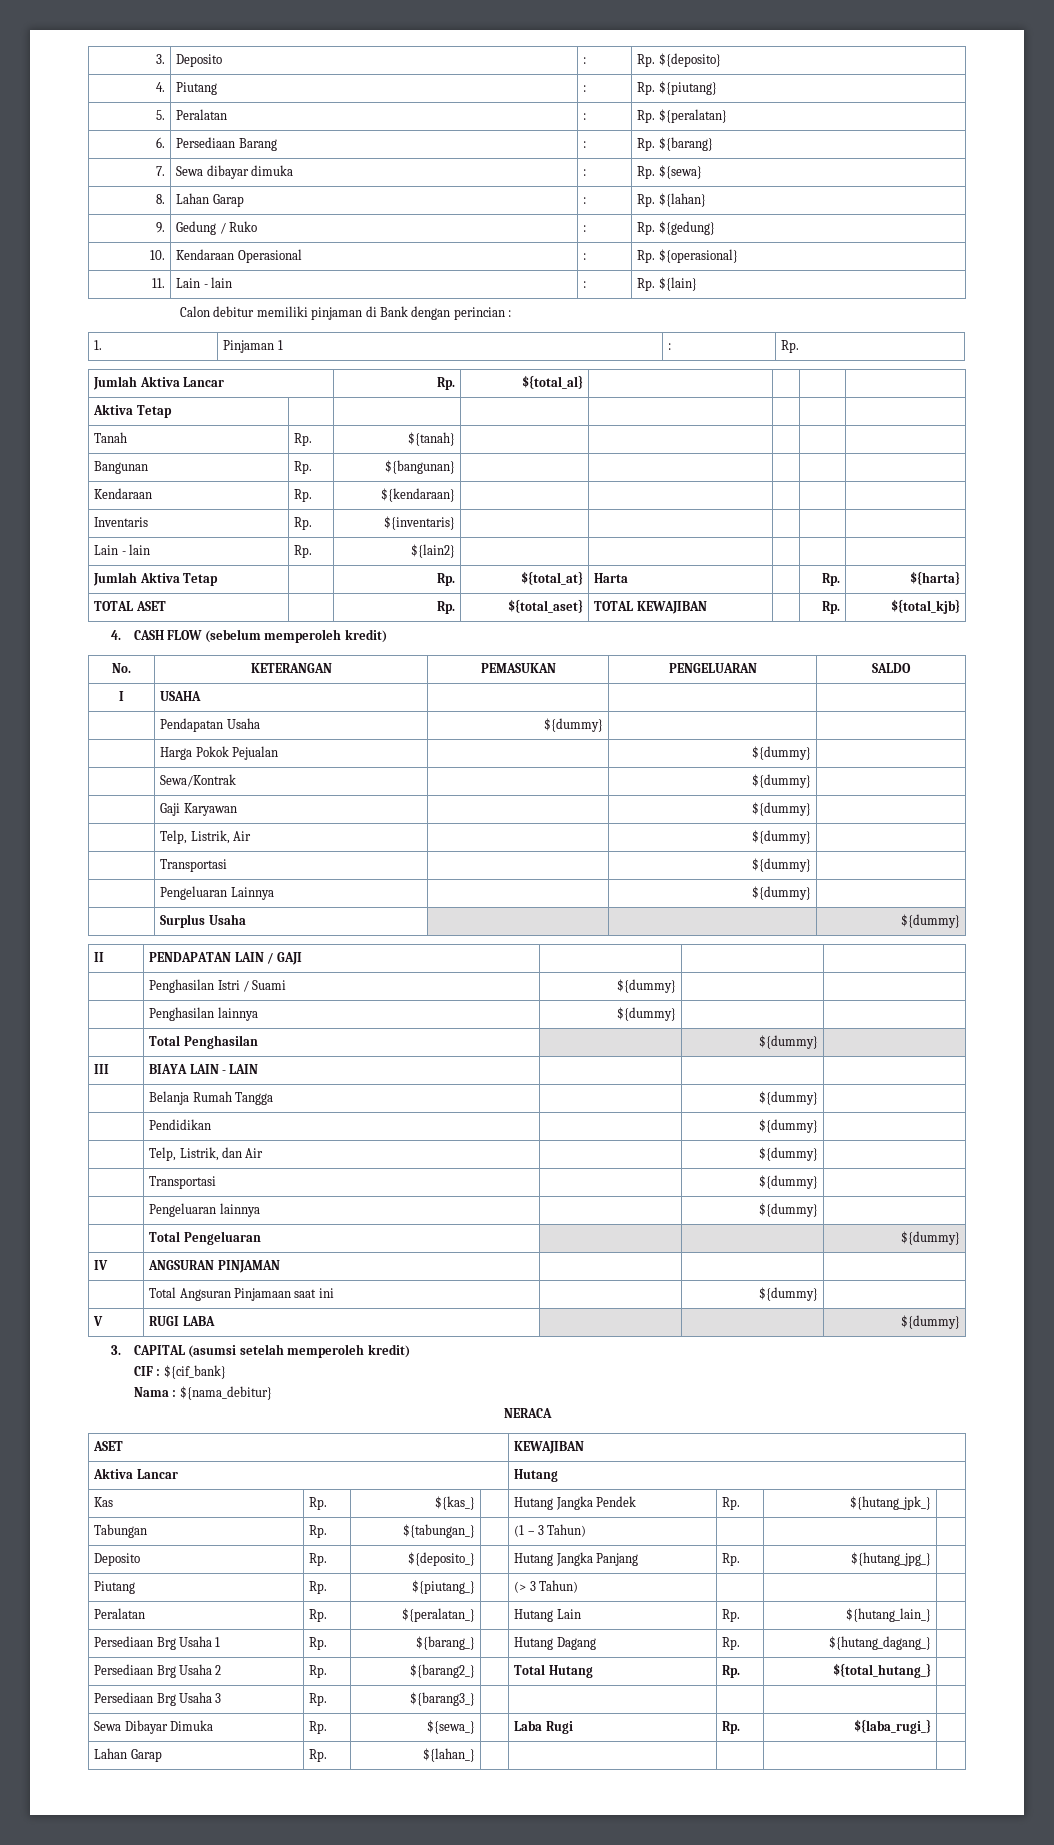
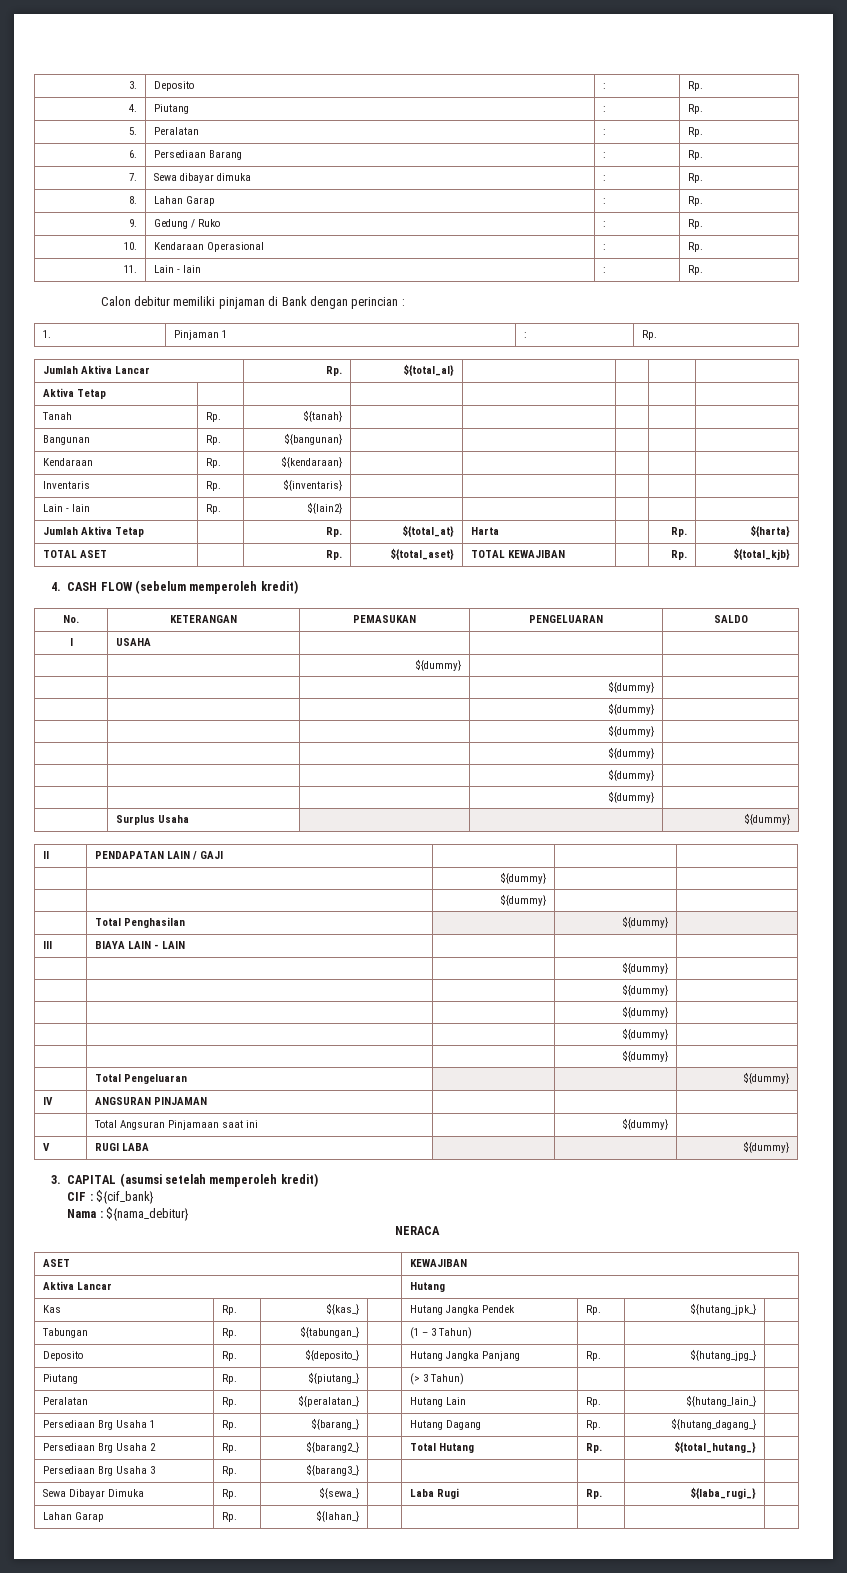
- 3. | Deposito | : | Rp. ${deposito}
+ 3. | Deposito | : | Rp.
- 4. | Piutang | : | Rp. ${piutang}
+ 4. | Piutang | : | Rp.
- 5. | Peralatan | : | Rp. ${peralatan}
+ 5. | Peralatan | : | Rp.
- 6. | Persediaan Barang | : | Rp. ${barang}
+ 6. | Persediaan Barang | : | Rp.
- 7. | Sewa dibayar dimuka | : | Rp. ${sewa}
+ 7. | Sewa dibayar dimuka | : | Rp.
- 8. | Lahan Garap | : | Rp. ${lahan}
+ 8. | Lahan Garap | : | Rp.
- 9. | Gedung / Ruko | : | Rp. ${gedung}
+ 9. | Gedung / Ruko | : | Rp.
- 10. | Kendaraan Operasional | : | Rp. ${operasional}
+ 10. | Kendaraan Operasional | : | Rp.
- 11. | Lain - lain | : | Rp. ${lain}
+ 11. | Lain - lain | : | Rp.
  I | USAHA | | |
- | Pendapatan Usaha | ${dummy} | |
- | Harga Pokok Pejualan | | ${dummy} |
- | Sewa/Kontrak | | ${dummy} |
- | Gaji Karyawan | | ${dummy} |
- | Telp, Listrik, Air | | ${dummy} |
- | Transportasi | | ${dummy} |
- | Pengeluaran Lainnya | | ${dummy} |
+ | | ${dummy} | |
+ | | | ${dummy} |
+ | | | ${dummy} |
+ | | | ${dummy} |
+ | | | ${dummy} |
+ | | | ${dummy} |
+ | | | ${dummy} |
  II | PENDAPATAN LAIN / GAJI | | |
- | Penghasilan Istri / Suami | ${dummy} | |
- | Penghasilan lainnya | ${dummy} | |
+ | | ${dummy} | |
+ | | ${dummy} | |
  III | BIAYA LAIN - LAIN | | |
- | Belanja Rumah Tangga | | ${dummy} |
- | Pendidikan | | ${dummy} |
- | Telp, Listrik, dan Air | | ${dummy} |
- | Transportasi | | ${dummy} |
- | Pengeluaran lainnya | | ${dummy} |
+ | | | ${dummy} |
+ | | | ${dummy} |
+ | | | ${dummy} |
+ | | | ${dummy} |
+ | | | ${dummy} |

